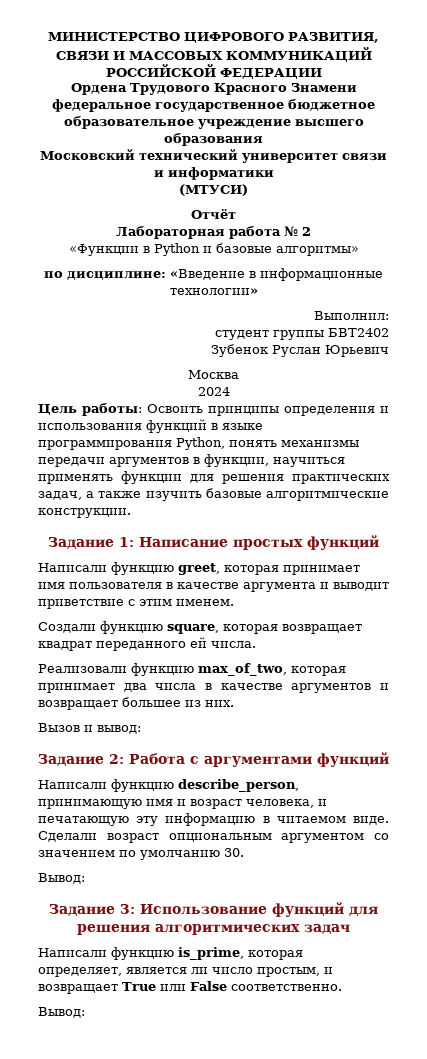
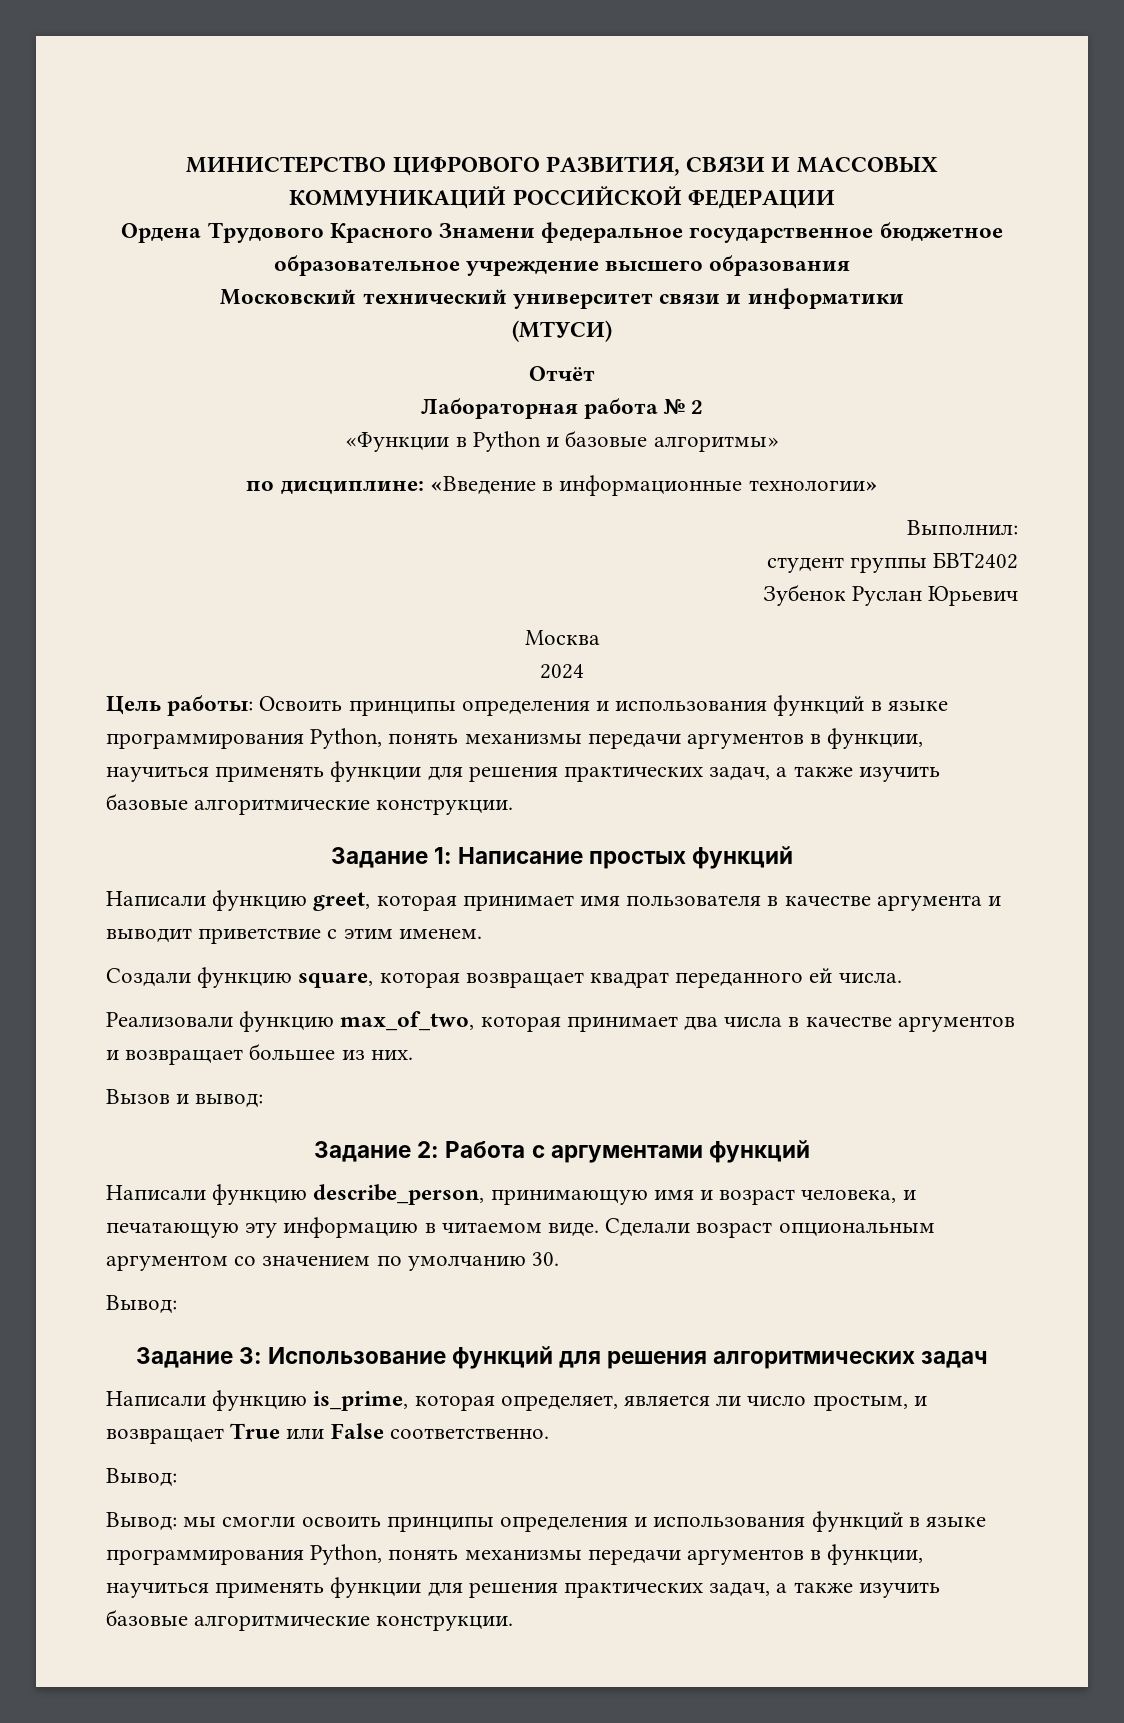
+ Вывод: мы смогли освоить принципы определения и использования функций в языке программирования Python, понять механизмы передачи аргументов в функции, научиться применять функции для решения практических задач, а также изучить базовые алгоритмические конструкции.

